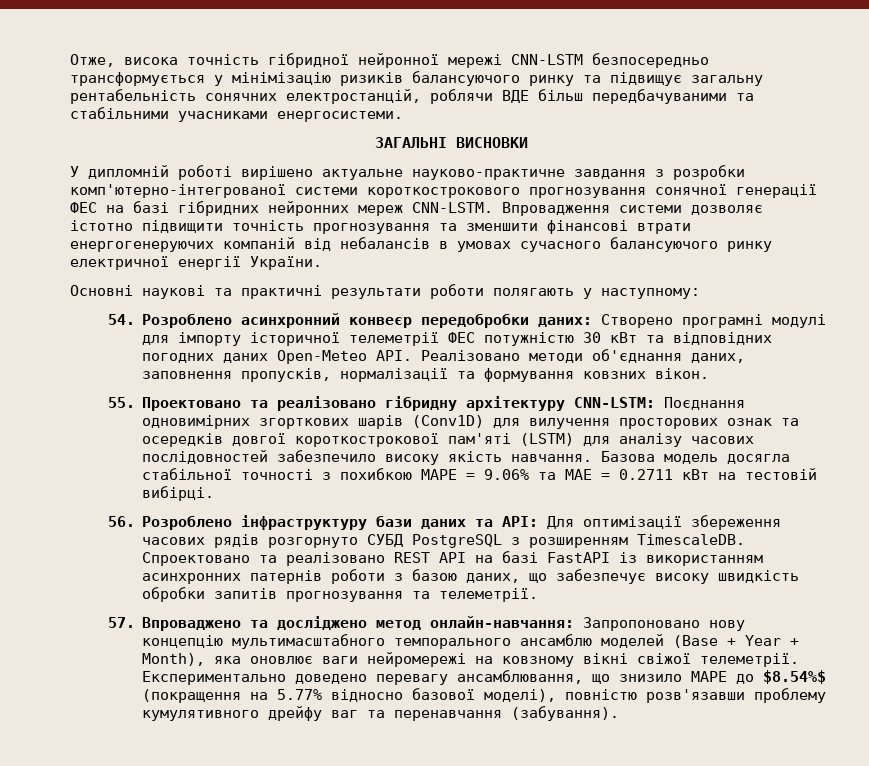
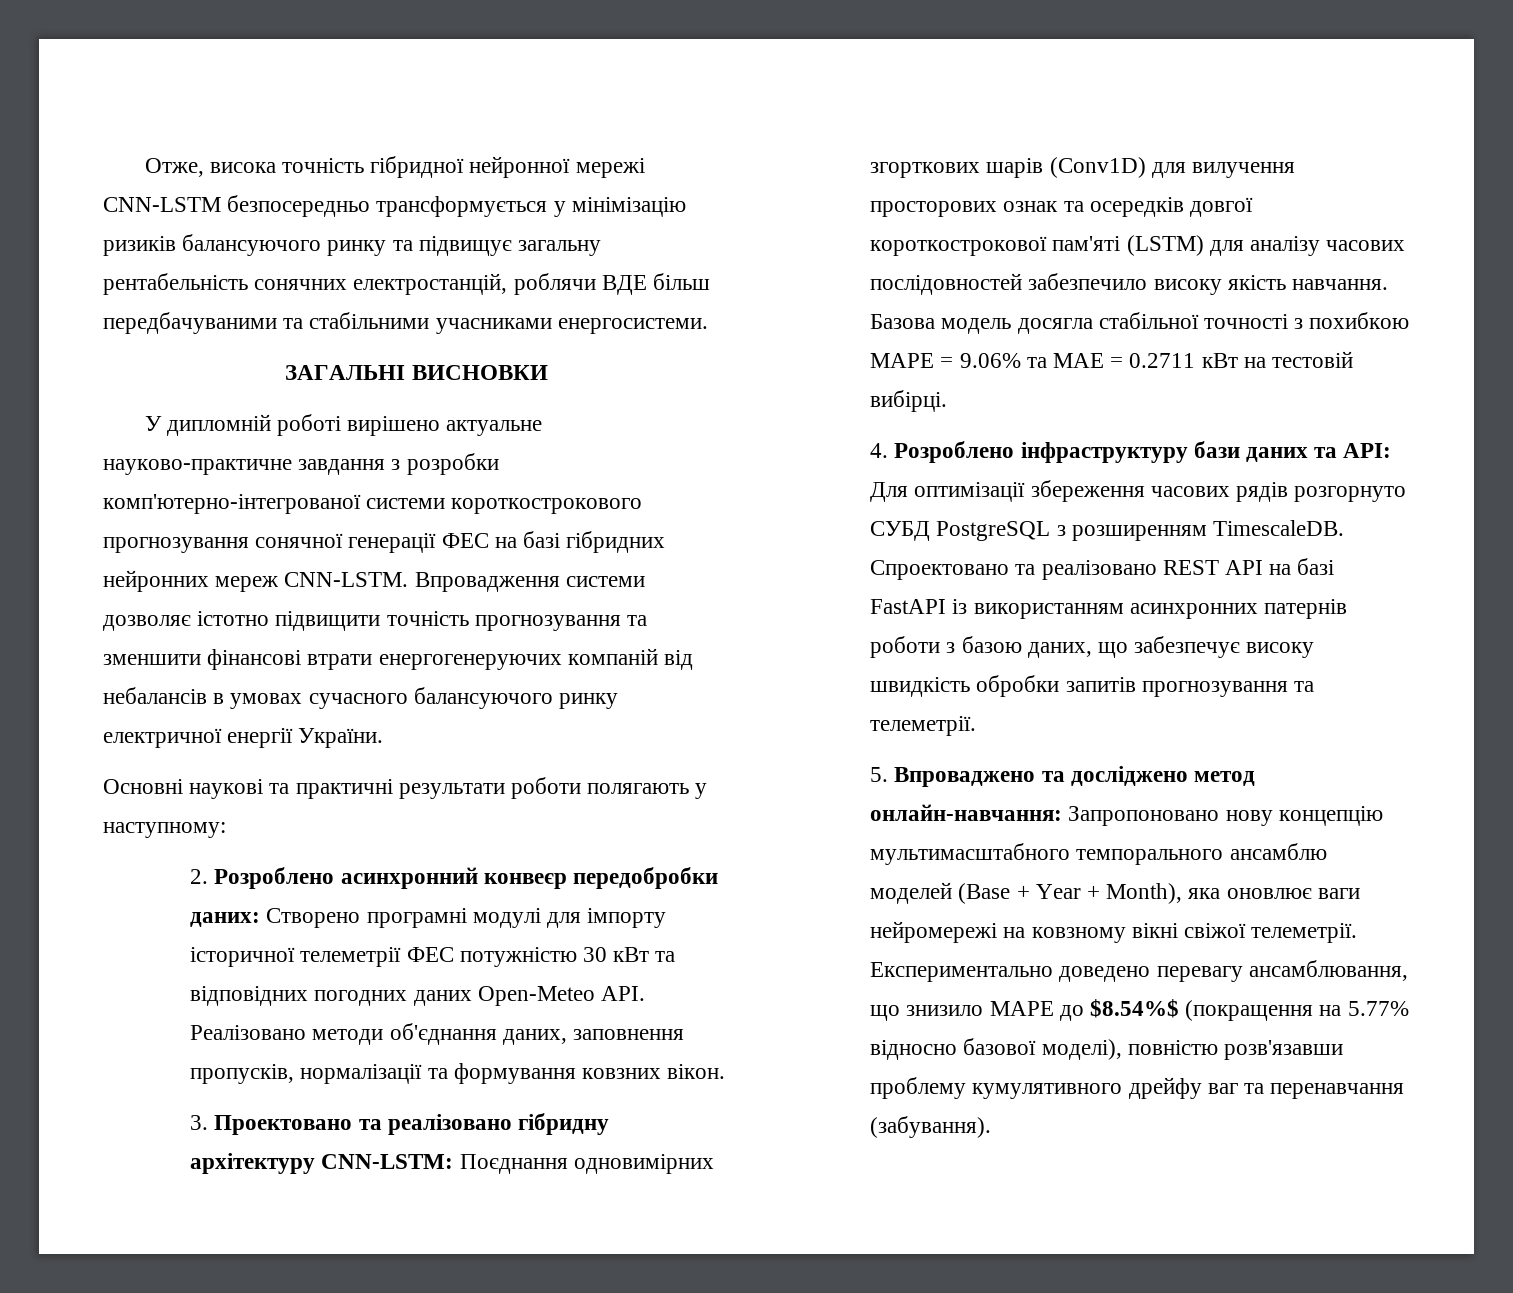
- 54. Розроблено асинхронний конвеєр передобробки даних: Створено програмні модулі для імпорту історичної телеметрії ФЕС потужністю 30 кВт та відповідних погодних даних Open-Meteo API. Реалізовано методи об'єднання даних, заповнення пропусків, нормалізації та формування ковзних вікон.
+ 2. Розроблено асинхронний конвеєр передобробки даних: Створено програмні модулі для імпорту історичної телеметрії ФЕС потужністю 30 кВт та відповідних погодних даних Open-Meteo API. Реалізовано методи об'єднання даних, заповнення пропусків, нормалізації та формування ковзних вікон.
- 55. Проектовано та реалізовано гібридну архітектуру CNN-LSTM: Поєднання одновимірних згорткових шарів (Conv1D) для вилучення просторових ознак та осередків довгої короткострокової пам'яті (LSTM) для аналізу часових послідовностей забезпечило високу якість навчання.
+ 3. Проектовано та реалізовано гібридну архітектуру CNN-LSTM: Поєднання одновимірних згорткових шарів (Conv1D) для вилучення просторових ознак та осередків довгої короткострокової пам'яті (LSTM) для аналізу часових послідовностей забезпечило високу якість навчання.
- 56. Розроблено інфраструктуру бази даних та API: Для оптимізації збереження часових рядів розгорнуто СУБД PostgreSQL з розширенням TimescaleDB.
+ 4. Розроблено інфраструктуру бази даних та API: Для оптимізації збереження часових рядів розгорнуто СУБД PostgreSQL з розширенням TimescaleDB.
- 57. Впроваджено та досліджено метод онлайн-навчання: Запропоновано нову концепцію мультимасштабного темпорального ансамблю моделей (Base + Year + Month), яка оновлює ваги нейромережі на ковзному вікні свіжої телеметрії.
+ 5. Впроваджено та досліджено метод онлайн-навчання: Запропоновано нову концепцію мультимасштабного темпорального ансамблю моделей (Base + Year + Month), яка оновлює ваги нейромережі на ковзному вікні свіжої телеметрії.

